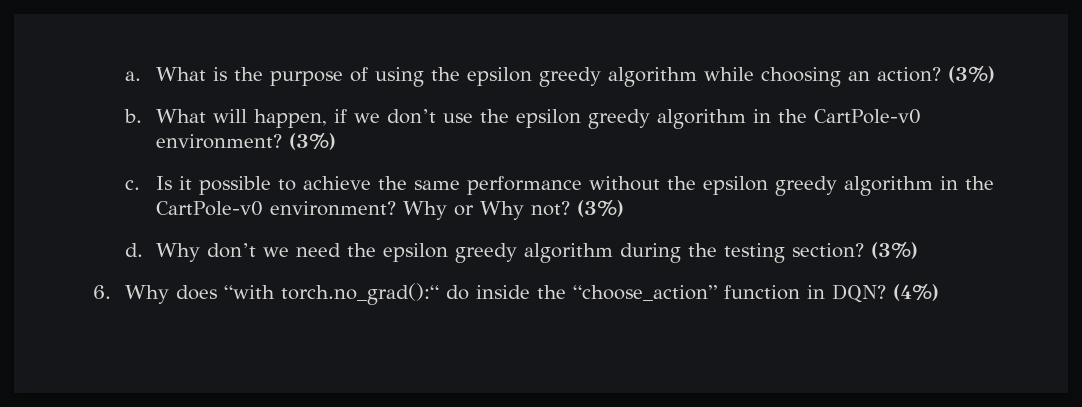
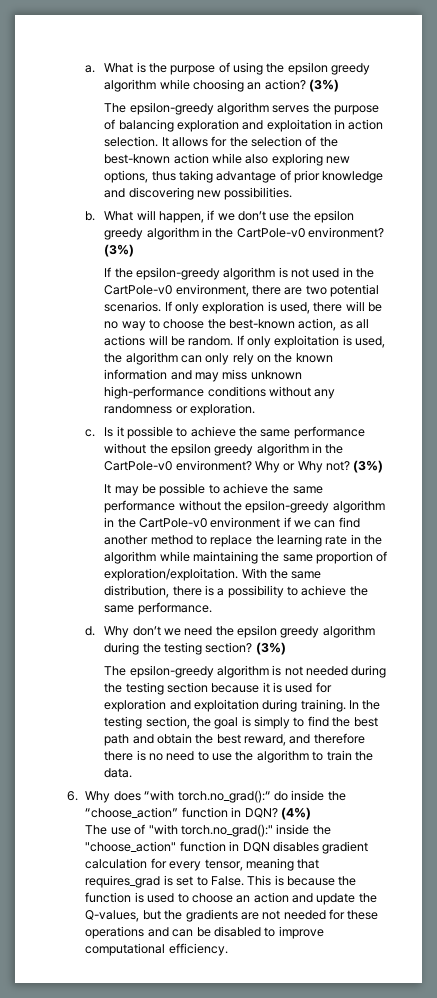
+ The epsilon-greedy algorithm serves the purpose of balancing exploration and exploitation in action selection. It allows for the selection of the best-known action while also exploring new options, thus taking advantage of prior knowledge and discovering new possibilities.
+ If the epsilon-greedy algorithm is not used in the CartPole-v0 environment, there are two potential scenarios. If only exploration is used, there will be no way to choose the best-known action, as all actions will be random. If only exploitation is used, the algorithm can only rely on the known information and may miss unknown high-performance conditions without any randomness or exploration.
+ It may be possible to achieve the same performance without the epsilon-greedy algorithm in the CartPole-v0 environment if we can find another method to replace the learning rate in the algorithm while maintaining the same proportion of exploration/exploitation. With the same distribution, there is a possibility to achieve the same performance.
+ The epsilon-greedy algorithm is not needed during the testing section because it is used for exploration and exploitation during training. In the testing section, the goal is simply to find the best path and obtain the best reward, and therefore there is no need to use the algorithm to train the data.
+ The use of "with torch.no_grad():" inside the "choose_action" function in DQN disables gradient calculation for every tensor, meaning that requires_grad is set to False. This is because the function is used to choose an action and update the Q-values, but the gradients are not needed for these operations and can be disabled to improve computational efficiency.

